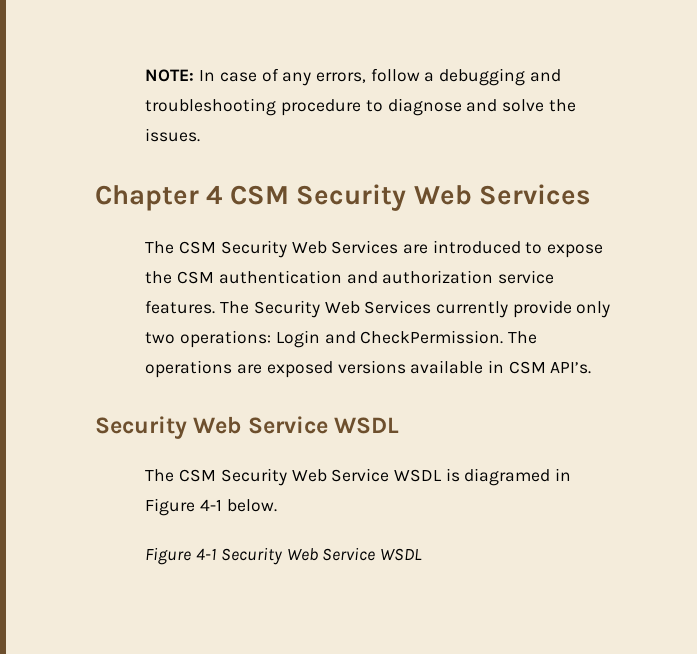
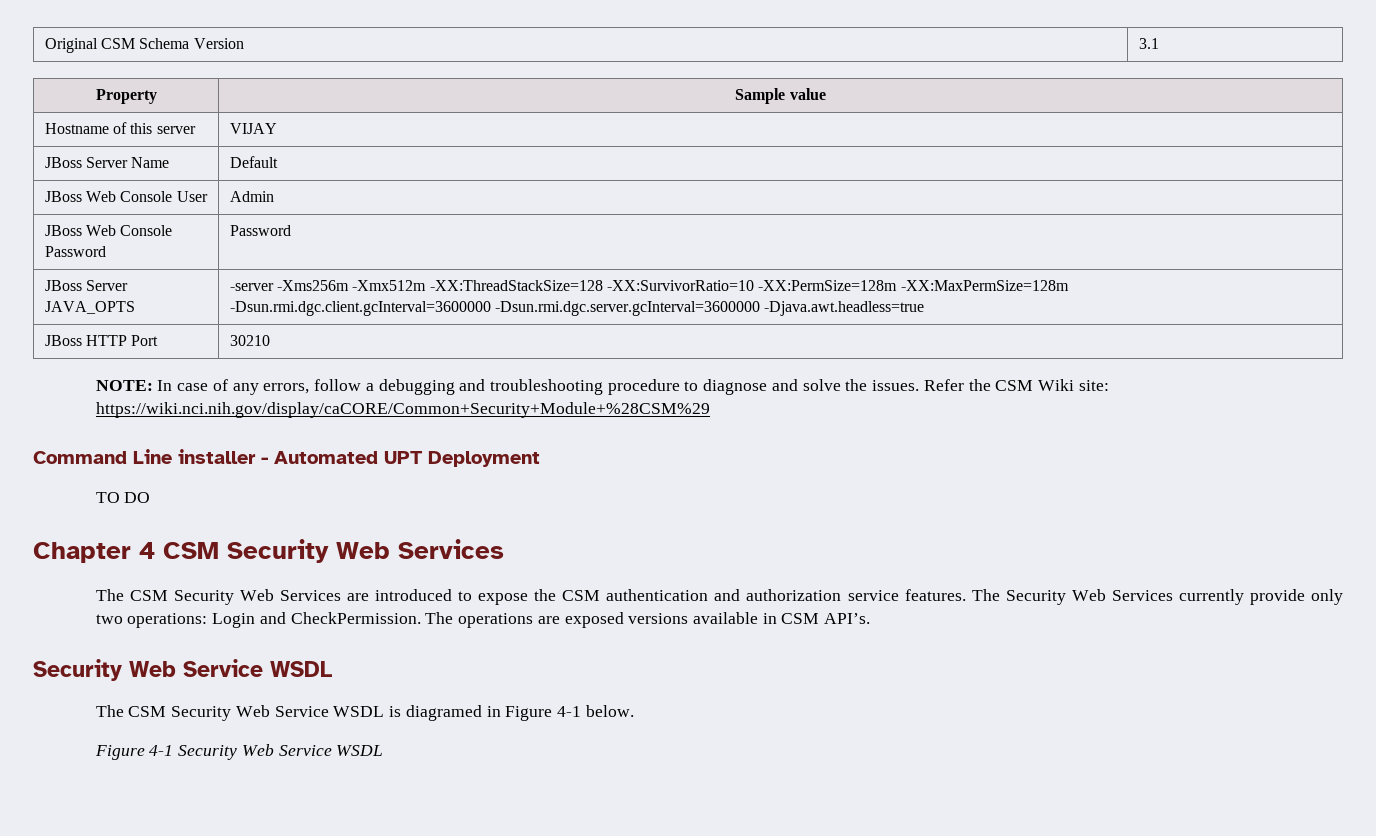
+ Original CSM Schema Version | 3.1
+ Property | Sample value
+ Hostname of this server | VIJAY
+ JBoss Server Name | Default
+ JBoss Web Console User | Admin
+ JBoss Web Console Password | Password
+ JBoss Server JAVA_OPTS | -server -Xms256m -Xmx512m -XX:ThreadStackSize=128 -XX:SurvivorRatio=10 -XX:PermSize=128m -XX:MaxPermSize=128m -Dsun.rmi.dgc.client.gcInterval=3600000 -Dsun.rmi.dgc.server.gcInterval=3600000 -Djava.awt.headless=true
+ JBoss HTTP Port | 30210
+ Refer the CSM Wiki site: https://wiki.nci.nih.gov/display/caCORE/Common+Security+Module+%28CSM%29
+ Command Line installer - Automated UPT Deployment
+ TO DO

